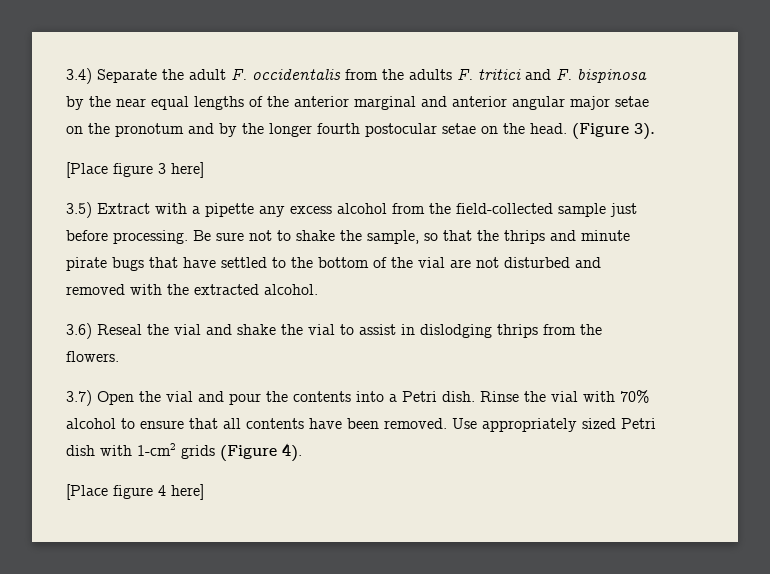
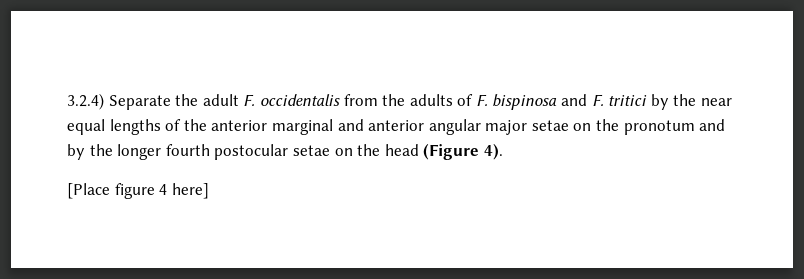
- 3.4) Separate the adult F. occidentalis from the adults F. tritici and F. bispinosa by the near equal lengths of the anterior marginal and anterior angular major setae on the pronotum and by the longer fourth postocular setae on the head. (Figure 3).
- [Place figure 3 here]
- 3.5) Extract with a pipette any excess alcohol from the field-collected sample just before processing. Be sure not to shake the sample, so that the thrips and minute pirate bugs that have settled to the bottom of the vial are not disturbed and removed with the extracted alcohol.
- 3.6) Reseal the vial and shake the vial to assist in dislodging thrips from the flowers.
- 3.7) Open the vial and pour the contents into a Petri dish. Rinse the vial with 70% alcohol to ensure that all contents have been removed. Use appropriately sized Petri dish with 1-cm2 grids (Figure 4).
+ 3.2.4) Separate the adult F. occidentalis from the adults of F. bispinosa and F. tritici by the near equal lengths of the anterior marginal and anterior angular major setae on the pronotum and by the longer fourth postocular setae on the head (Figure 4).

